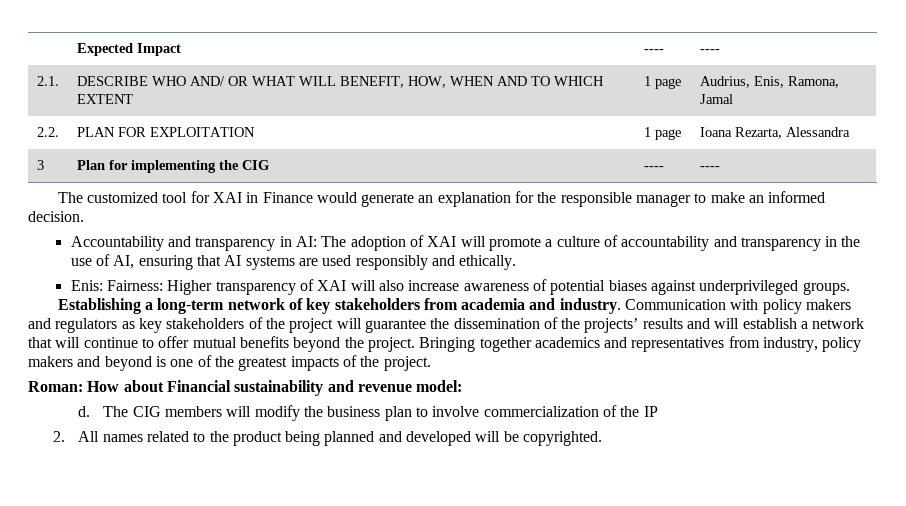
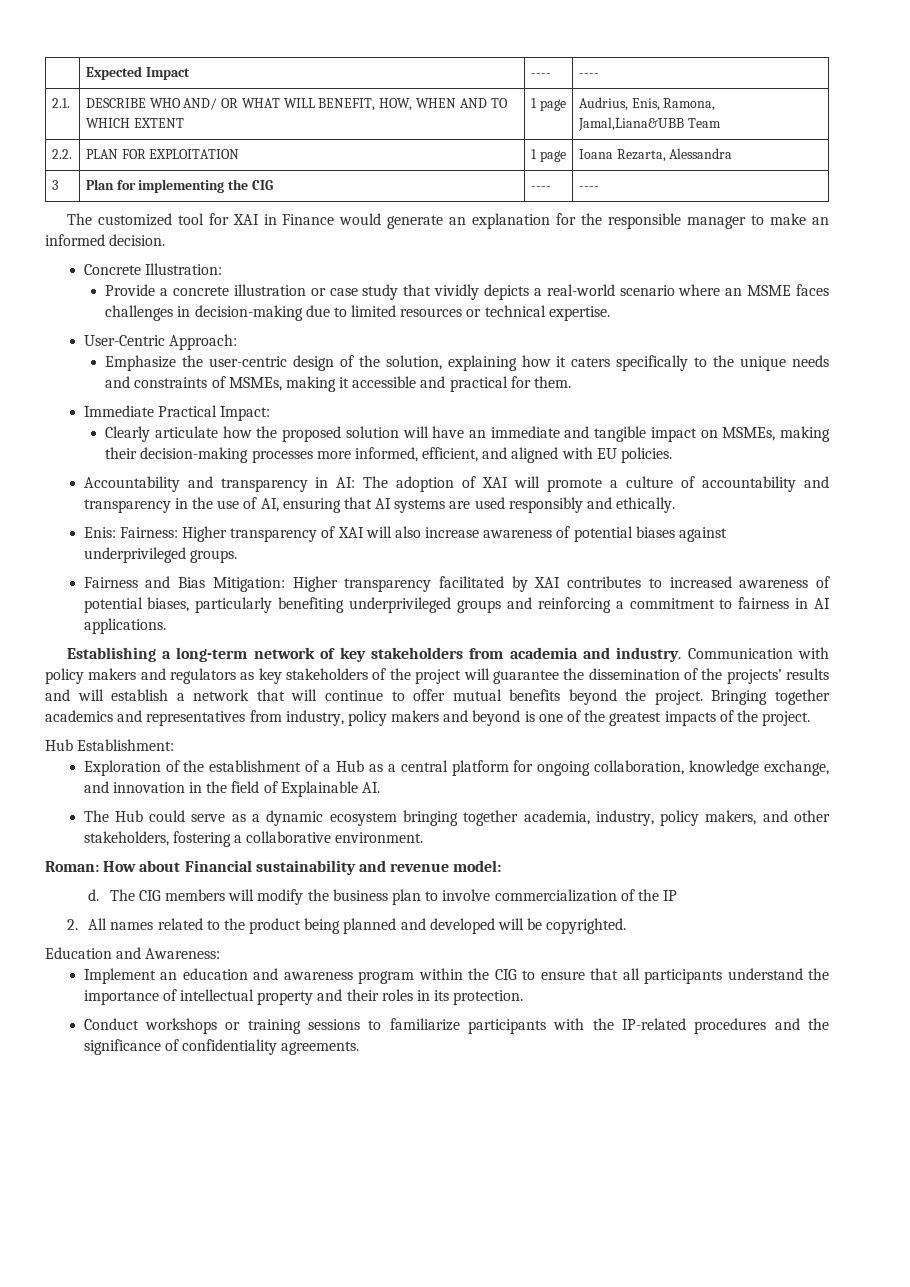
- 2.1. | DESCRIBE WHO AND/ OR WHAT WILL BENEFIT, HOW, WHEN AND TO WHICH EXTENT | 1 page | Audrius, Enis, Ramona, Jamal
+ 2.1. | DESCRIBE WHO AND/ OR WHAT WILL BENEFIT, HOW, WHEN AND TO WHICH EXTENT | 1 page | Audrius, Enis, Ramona, Jamal,Liana&UBB Team
+ Concrete Illustration:
+ Provide a concrete illustration or case study that vividly depicts a real-world scenario where an MSME faces challenges in decision-making due to limited resources or technical expertise.
+ User-Centric Approach:
+ Emphasize the user-centric design of the solution, explaining how it caters specifically to the unique needs and constraints of MSMEs, making it accessible and practical for them.
+ Immediate Practical Impact:
+ Clearly articulate how the proposed solution will have an immediate and tangible impact on MSMEs, making their decision-making processes more informed, efficient, and aligned with EU policies.
+ Fairness and Bias Mitigation: Higher transparency facilitated by XAI contributes to increased awareness of potential biases, particularly benefiting underprivileged groups and reinforcing a commitment to fairness in AI applications.
+ Hub Establishment:
+ Exploration of the establishment of a Hub as a central platform for ongoing collaboration, knowledge exchange, and innovation in the field of Explainable AI.
+ The Hub could serve as a dynamic ecosystem bringing together academia, industry, policy makers, and other stakeholders, fostering a collaborative environment.
+ Education and Awareness:
+ Implement an education and awareness program within the CIG to ensure that all participants understand the importance of intellectual property and their roles in its protection.
+ Conduct workshops or training sessions to familiarize participants with the IP-related procedures and the significance of confidentiality agreements.

